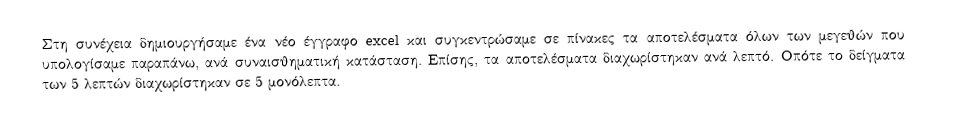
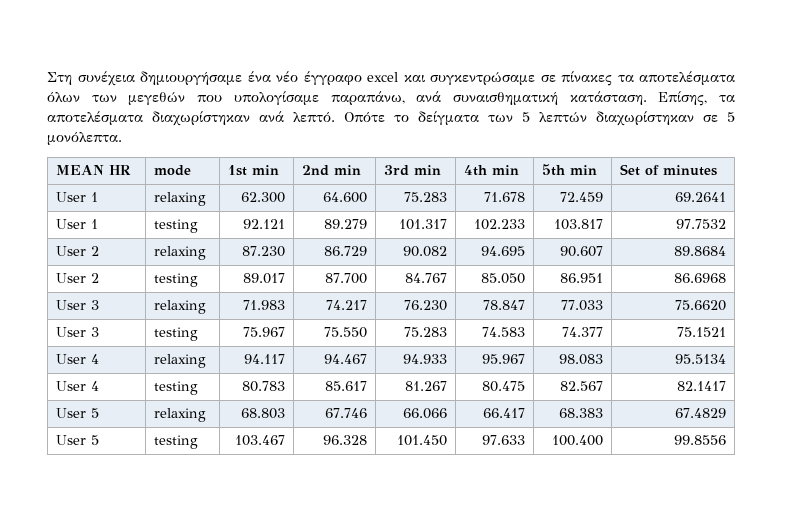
+ MEAN HR | mode | 1st min | 2nd min | 3rd min | 4th min | 5th min | Set of minutes
+ User 1 | relaxing | 62.300 | 64.600 | 75.283 | 71.678 | 72.459 | 69.2641
+ User 1 | testing | 92.121 | 89.279 | 101.317 | 102.233 | 103.817 | 97.7532
+ User 2 | relaxing | 87.230 | 86.729 | 90.082 | 94.695 | 90.607 | 89.8684
+ User 2 | testing | 89.017 | 87.700 | 84.767 | 85.050 | 86.951 | 86.6968
+ User 3 | relaxing | 71.983 | 74.217 | 76.230 | 78.847 | 77.033 | 75.6620
+ User 3 | testing | 75.967 | 75.550 | 75.283 | 74.583 | 74.377 | 75.1521
+ User 4 | relaxing | 94.117 | 94.467 | 94.933 | 95.967 | 98.083 | 95.5134
+ User 4 | testing | 80.783 | 85.617 | 81.267 | 80.475 | 82.567 | 82.1417
+ User 5 | relaxing | 68.803 | 67.746 | 66.066 | 66.417 | 68.383 | 67.4829
+ User 5 | testing | 103.467 | 96.328 | 101.450 | 97.633 | 100.400 | 99.8556

